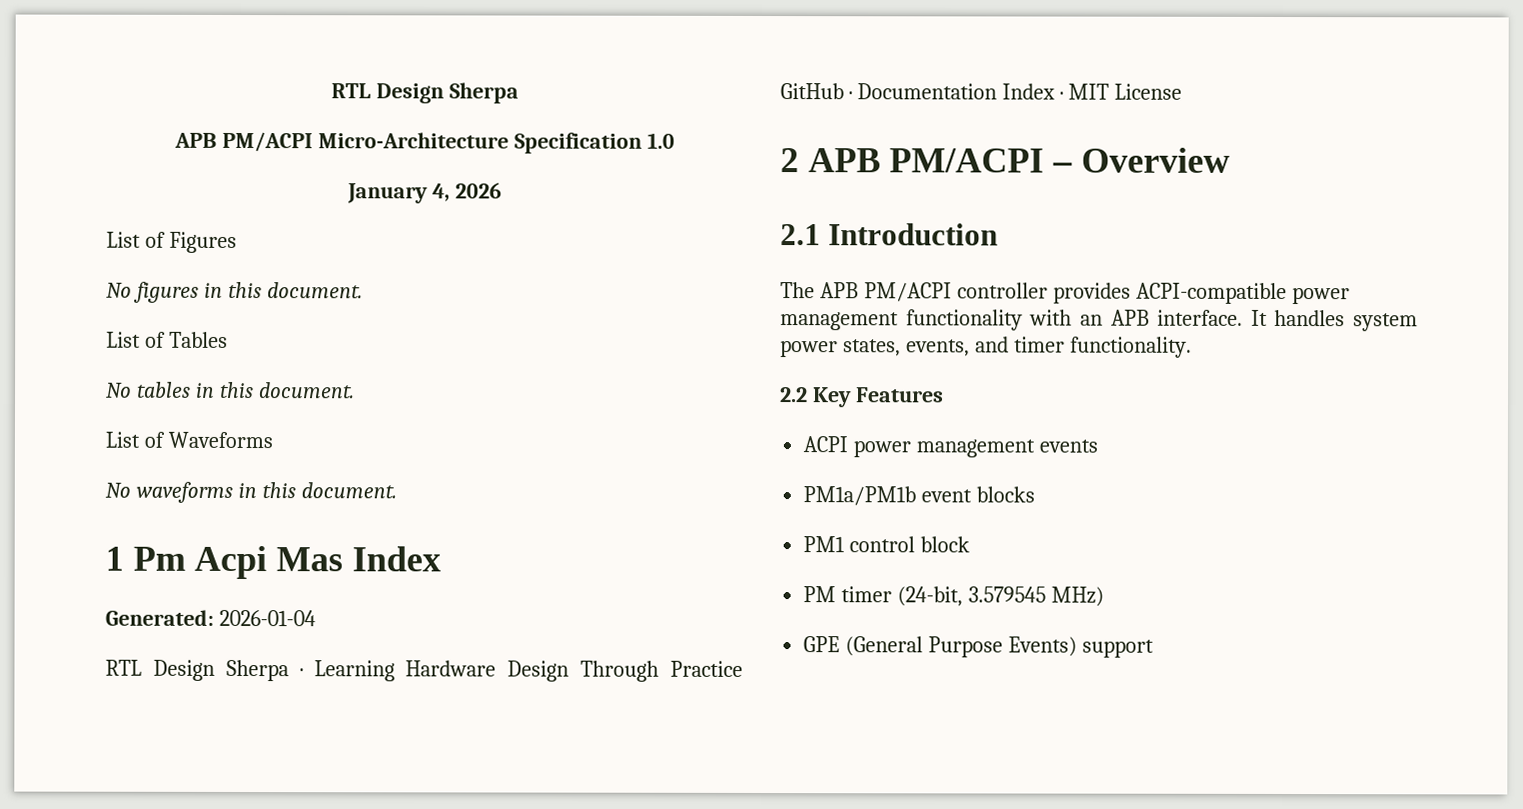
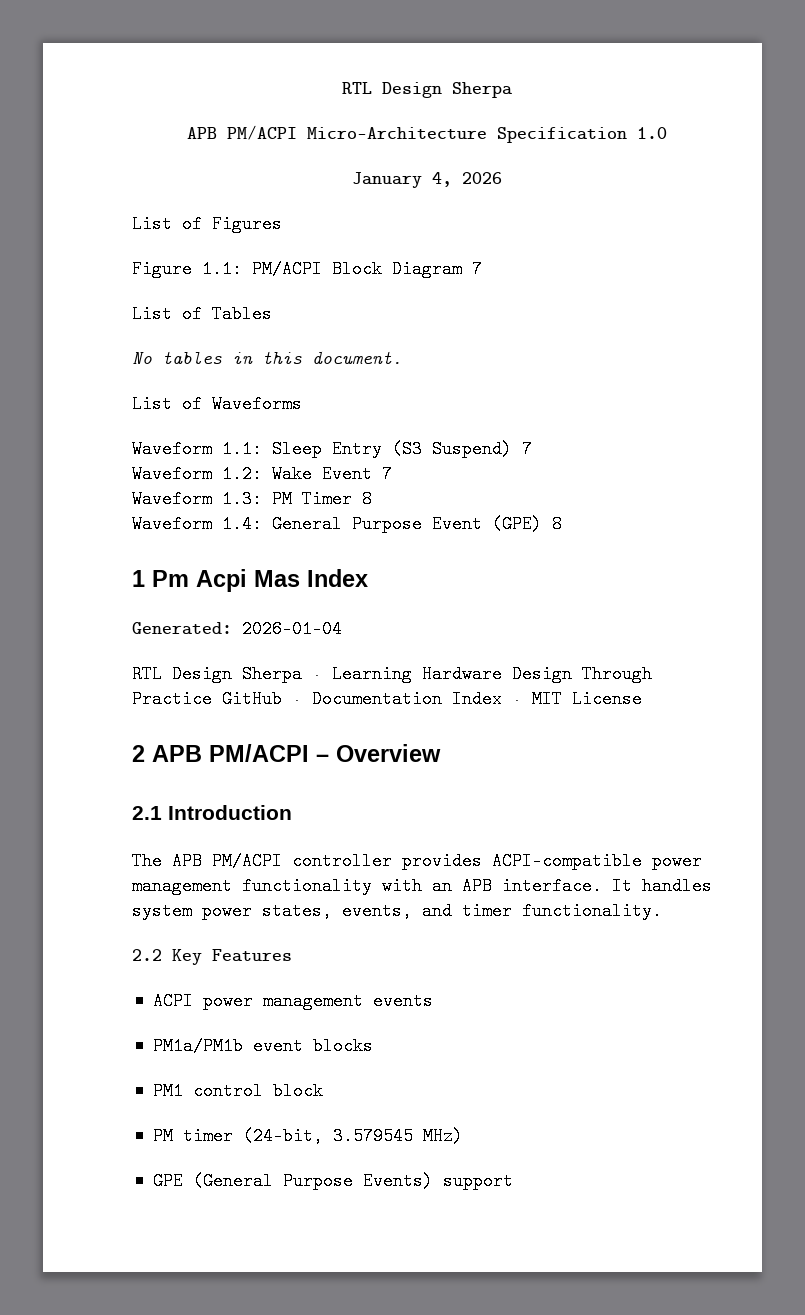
- No figures in this document.
+ Figure 1.1: PM/ACPI Block Diagram 7
- No waveforms in this document.
+ Waveform 1.1: Sleep Entry (S3 Suspend) 7
+ Waveform 1.2: Wake Event 7
+ Waveform 1.3: PM Timer 8
+ Waveform 1.4: General Purpose Event (GPE) 8

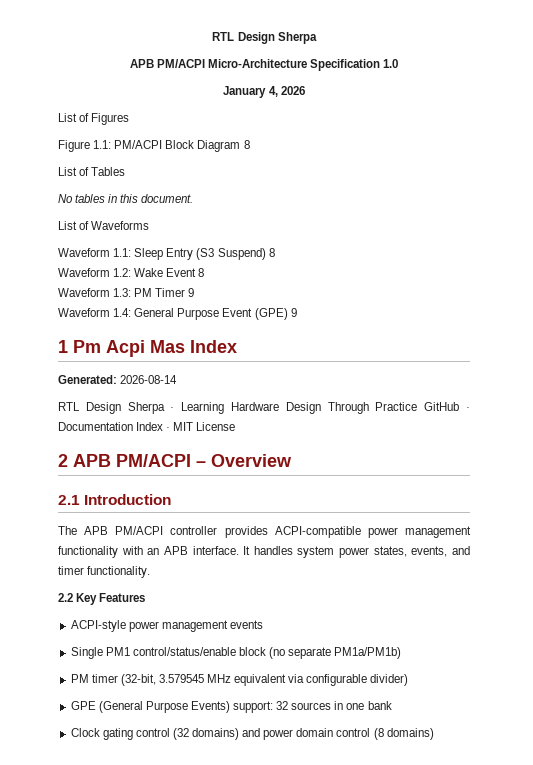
- Figure 1.1: PM/ACPI Block Diagram 7
+ Figure 1.1: PM/ACPI Block Diagram 8
- Waveform 1.1: Sleep Entry (S3 Suspend) 7
+ Waveform 1.1: Sleep Entry (S3 Suspend) 8
- Waveform 1.2: Wake Event 7
+ Waveform 1.2: Wake Event 8
- Waveform 1.3: PM Timer 8
+ Waveform 1.3: PM Timer 9
- Waveform 1.4: General Purpose Event (GPE) 8
+ Waveform 1.4: General Purpose Event (GPE) 9
- Generated: 2026-01-04
+ Generated: 2026-08-14
- ACPI power management events
+ ACPI-style power management events
- PM1a/PM1b event blocks
- PM1 control block
- PM timer (24-bit, 3.579545 MHz)
- GPE (General Purpose Events) support
+ Single PM1 control/status/enable block (no separate PM1a/PM1b)
+ PM timer (32-bit, 3.579545 MHz equivalent via configurable divider)
+ GPE (General Purpose Events) support: 32 sources in one bank
+ Clock gating control (32 domains) and power domain control (8 domains)

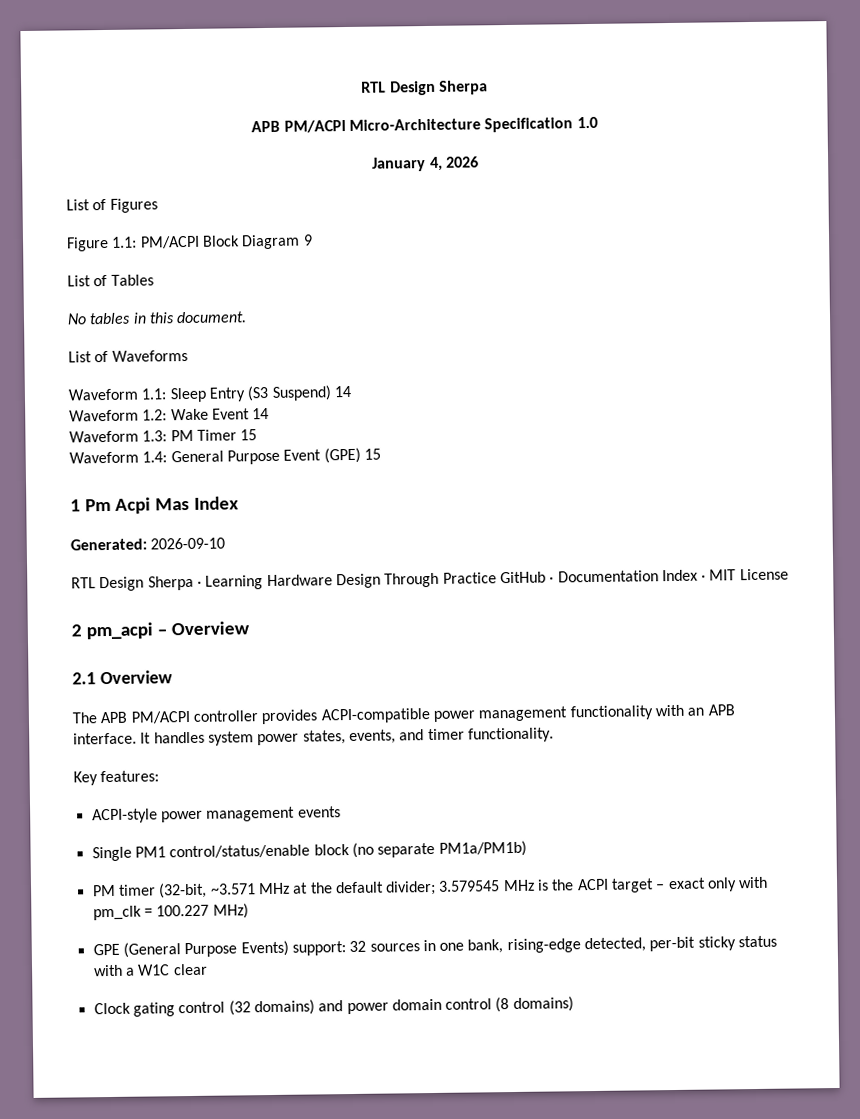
- Figure 1.1: PM/ACPI Block Diagram 8
+ Figure 1.1: PM/ACPI Block Diagram 9
- Waveform 1.1: Sleep Entry (S3 Suspend) 8
+ Waveform 1.1: Sleep Entry (S3 Suspend) 14
- Waveform 1.2: Wake Event 8
+ Waveform 1.2: Wake Event 14
- Waveform 1.3: PM Timer 9
+ Waveform 1.3: PM Timer 15
- Waveform 1.4: General Purpose Event (GPE) 9
+ Waveform 1.4: General Purpose Event (GPE) 15
- Generated: 2026-08-14
+ Generated: 2026-09-10
- 2 APB PM/ACPI – Overview
+ 2 pm_acpi – Overview
- 2.1 Introduction
+ 2.1 Overview
- 2.2 Key Features
+ Key features:
- PM timer (32-bit, 3.579545 MHz equivalent via configurable divider)
+ PM timer (32-bit, ~3.571 MHz at the default divider; 3.579545 MHz is the ACPI target – exact only with pm_clk = 100.227 MHz)
- GPE (General Purpose Events) support: 32 sources in one bank
+ GPE (General Purpose Events) support: 32 sources in one bank, rising-edge detected, per-bit sticky status with a W1C clear

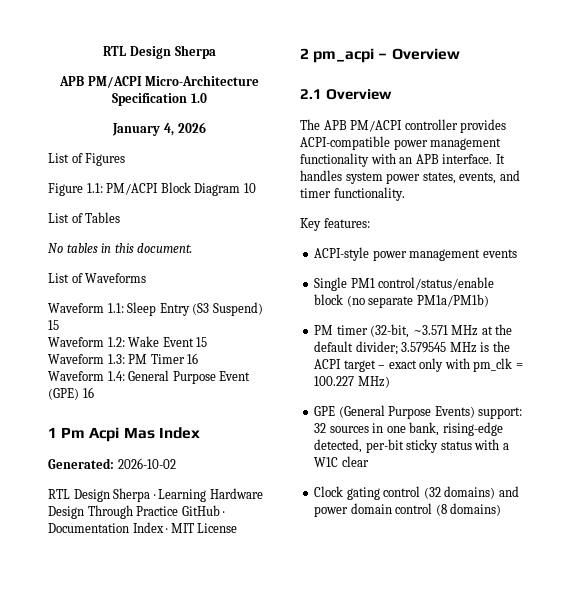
- Figure 1.1: PM/ACPI Block Diagram 9
+ Figure 1.1: PM/ACPI Block Diagram 10
- Waveform 1.1: Sleep Entry (S3 Suspend) 14
+ Waveform 1.1: Sleep Entry (S3 Suspend) 15
- Waveform 1.2: Wake Event 14
+ Waveform 1.2: Wake Event 15
- Waveform 1.3: PM Timer 15
+ Waveform 1.3: PM Timer 16
- Waveform 1.4: General Purpose Event (GPE) 15
+ Waveform 1.4: General Purpose Event (GPE) 16
- Generated: 2026-09-10
+ Generated: 2026-10-02

